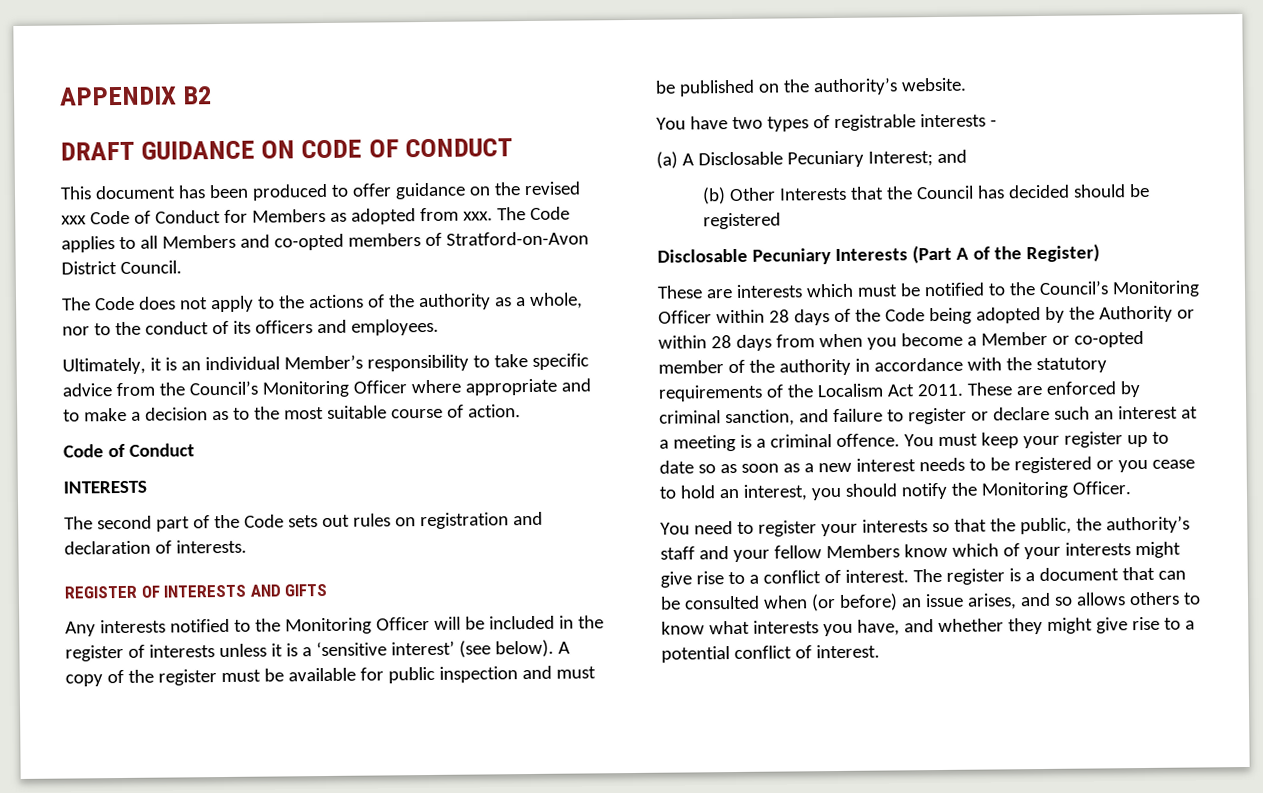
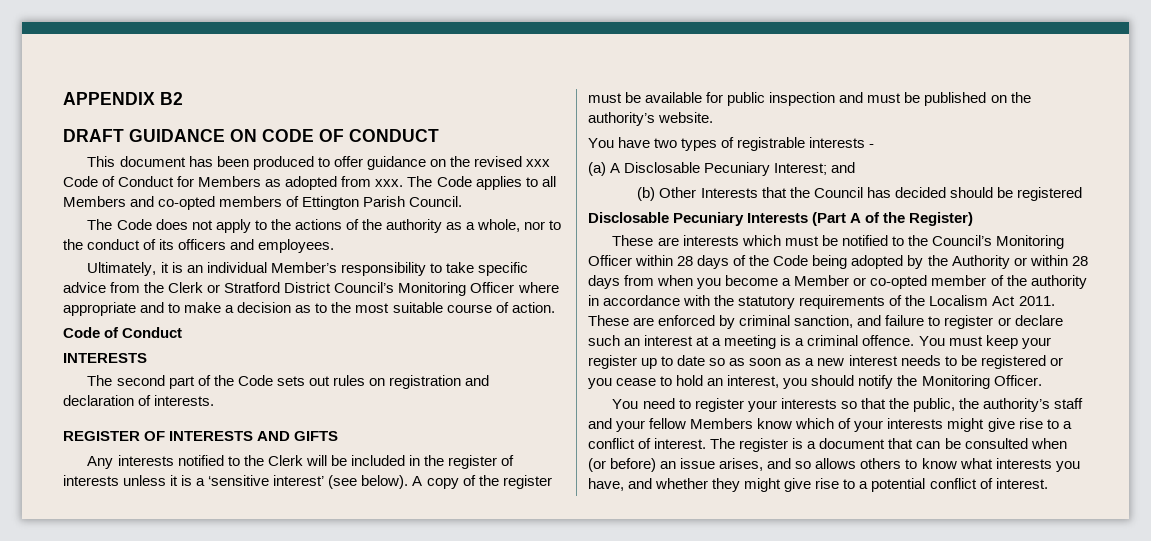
- The Code applies to all Members and co-opted members of Stratford-on-Avon District Council.
+ The Code applies to all Members and co-opted members of Ettington Parish Council.
- Ultimately, it is an individual Member’s responsibility to take specific advice from the Council’s Monitoring Officer where appropriate and to make a decision as to the most suitable course of action.
+ Ultimately, it is an individual Member’s responsibility to take specific advice from the Clerk or Stratford District Council’s Monitoring Officer where appropriate and to make a decision as to the most suitable course of action.
- Any interests notified to the Monitoring Officer will be included in the register of interests unless it is a ‘sensitive interest’ (see below).
+ Any interests notified to the Clerk will be included in the register of interests unless it is a ‘sensitive interest’ (see below).

